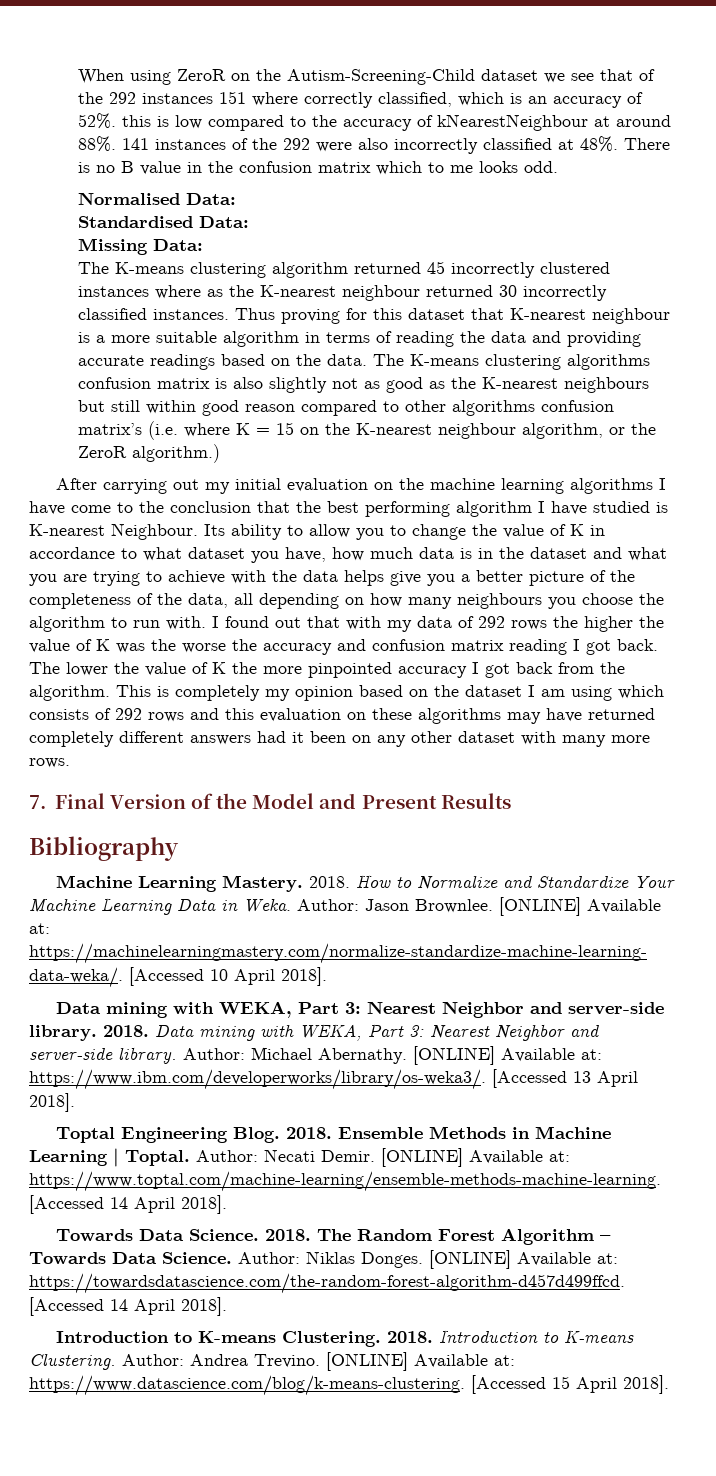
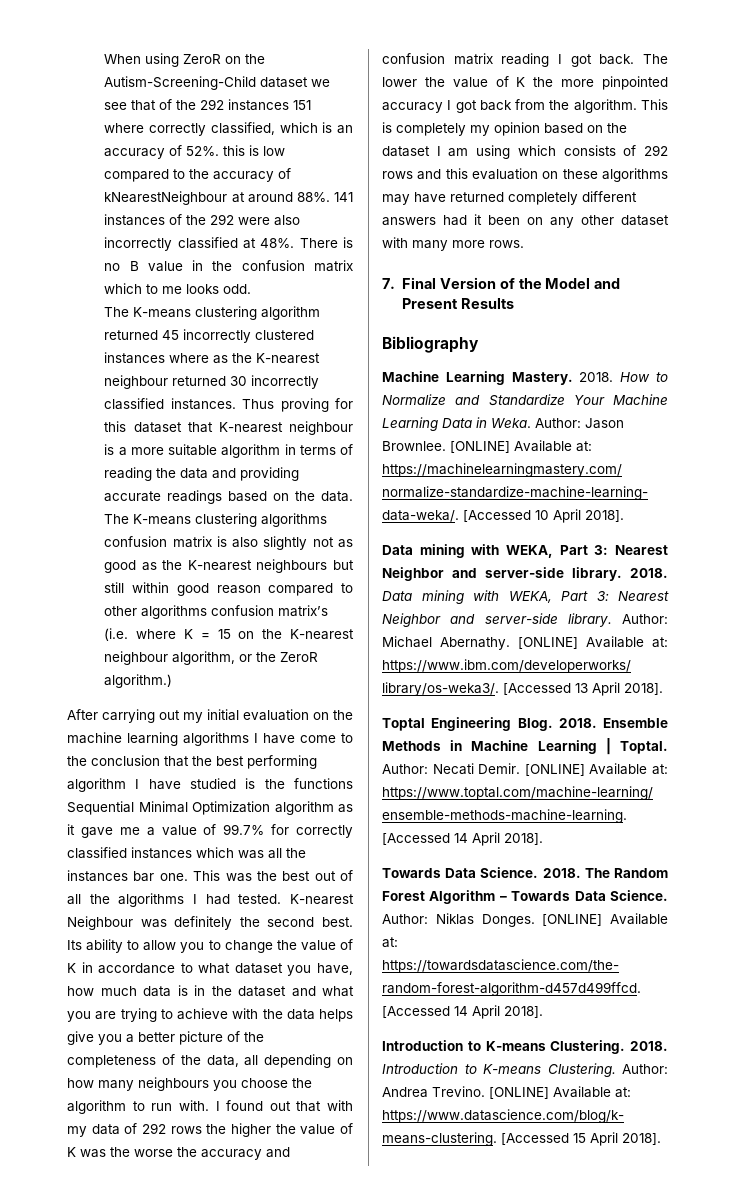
- Normalised Data:
- Standardised Data:
- Missing Data:
- After carrying out my initial evaluation on the machine learning algorithms I have come to the conclusion that the best performing algorithm I have studied is K-nearest Neighbour.
+ After carrying out my initial evaluation on the machine learning algorithms I have come to the conclusion that the best performing algorithm I have studied is the functions Sequential Minimal Optimization algorithm as it gave me a value of 99.7% for correctly classified instances which was all the instances bar one. This was the best out of all the algorithms I had tested. K-nearest Neighbour was definitely the second best.

